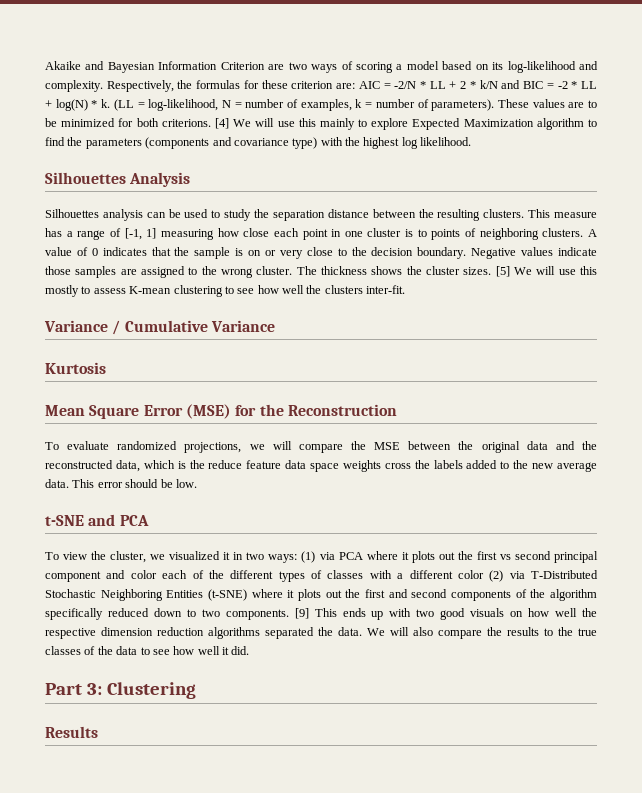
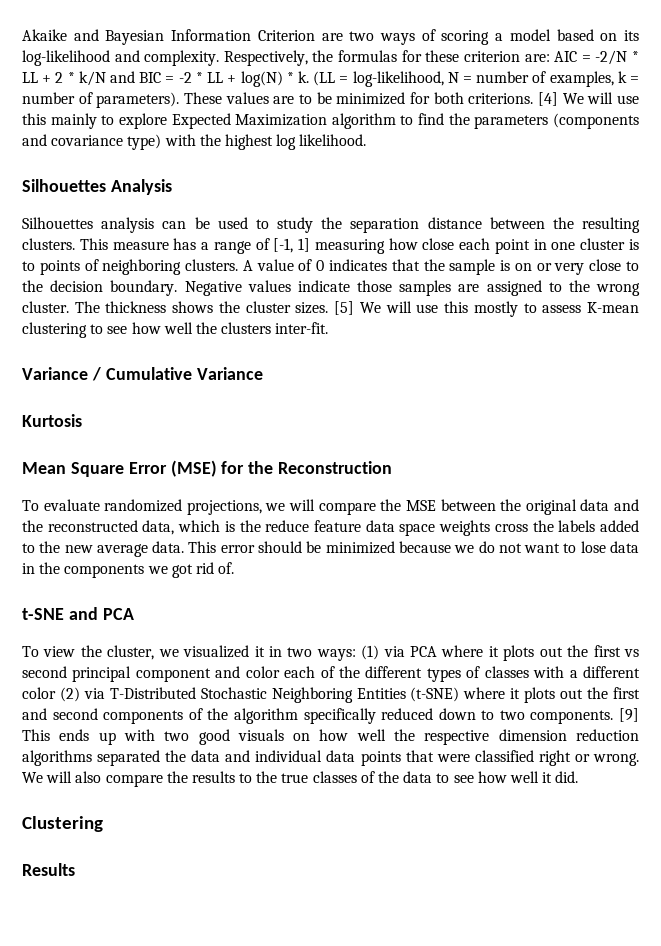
- This error should be low.
+ This error should be minimized because we do not want to lose data in the components we got rid of.
- [9] This ends up with two good visuals on how well the respective dimension reduction algorithms separated the data.
+ [9] This ends up with two good visuals on how well the respective dimension reduction algorithms separated the data and individual data points that were classified right or wrong.
- Part 3: Clustering
+ Clustering

